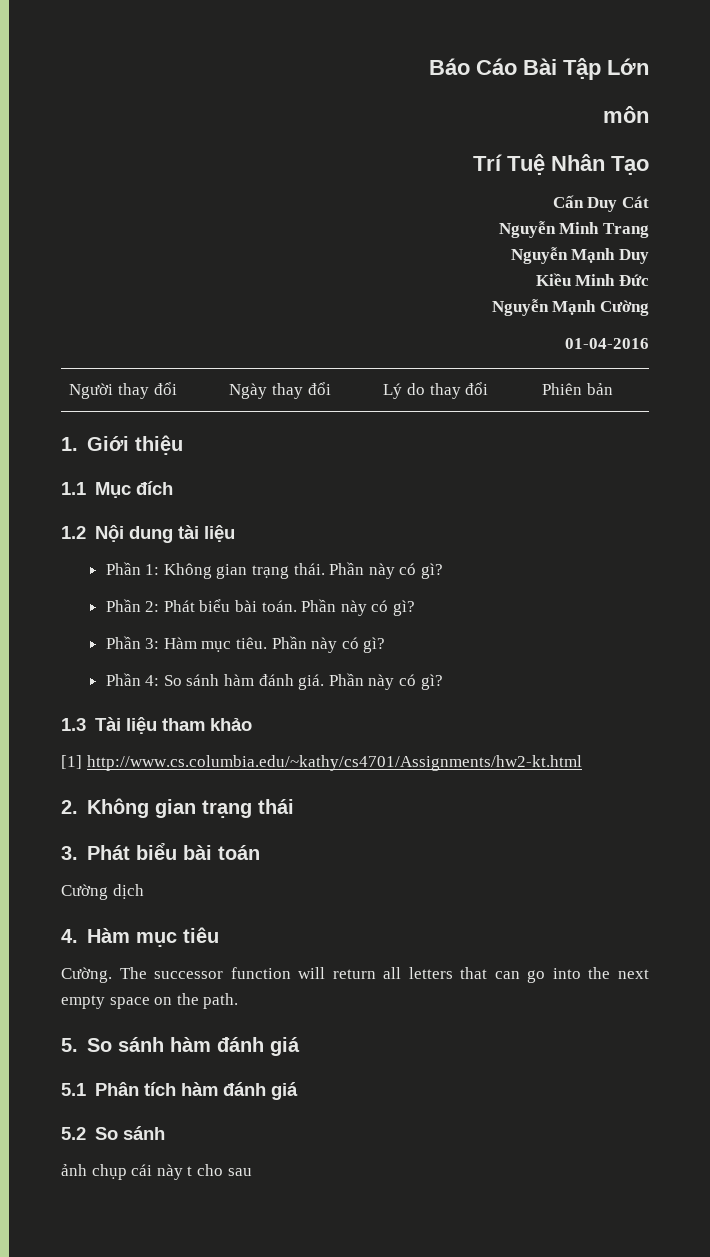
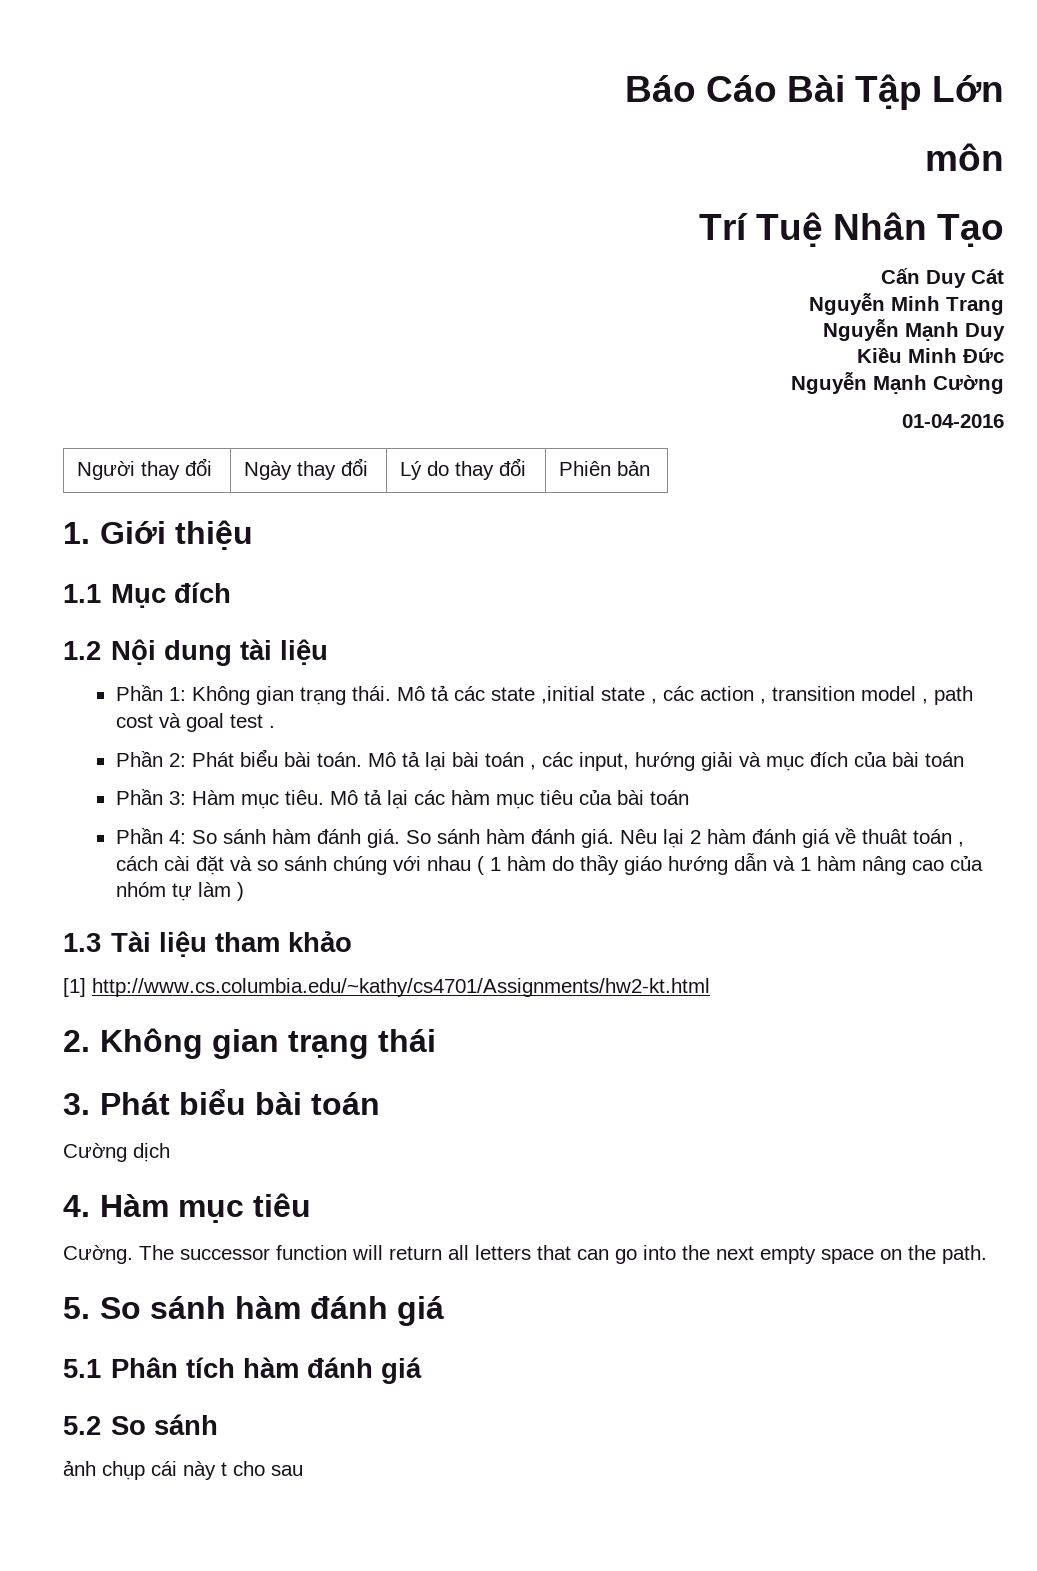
- Phần 1: Không gian trạng thái. Phần này có gì?
+ Phần 1: Không gian trạng thái. Mô tả các state ,initial state , các action , transition model , path cost và goal test .
- Phần 2: Phát biểu bài toán. Phần này có gì?
+ Phần 2: Phát biểu bài toán. Mô tả lại bài toán , các input, hướng giải và mục đích của bài toán
- Phần 3: Hàm mục tiêu. Phần này có gì?
+ Phần 3: Hàm mục tiêu. Mô tả lại các hàm mục tiêu của bài toán
- Phần 4: So sánh hàm đánh giá. Phần này có gì?
+ Phần 4: So sánh hàm đánh giá. So sánh hàm đánh giá. Nêu lại 2 hàm đánh giá về thuât toán , cách cài đặt và so sánh chúng với nhau ( 1 hàm do thầy giáo hướng dẫn và 1 hàm nâng cao của nhóm tự làm )

